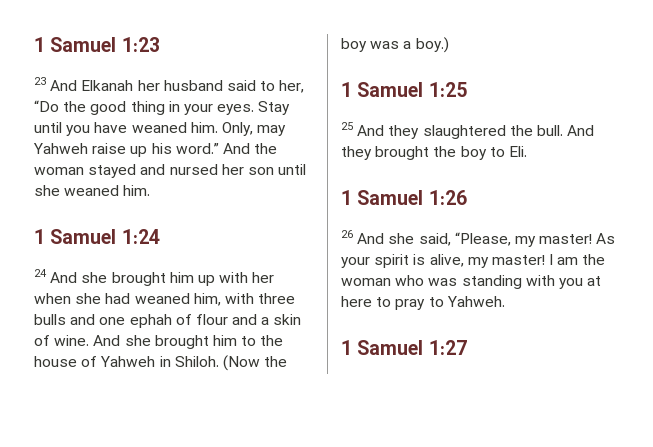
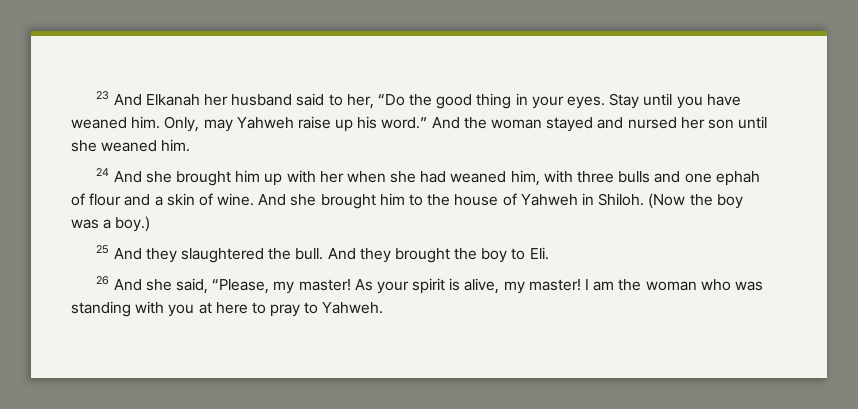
- 1 Samuel 1:23
- 1 Samuel 1:24
- 1 Samuel 1:25
- 1 Samuel 1:26
- 1 Samuel 1:27

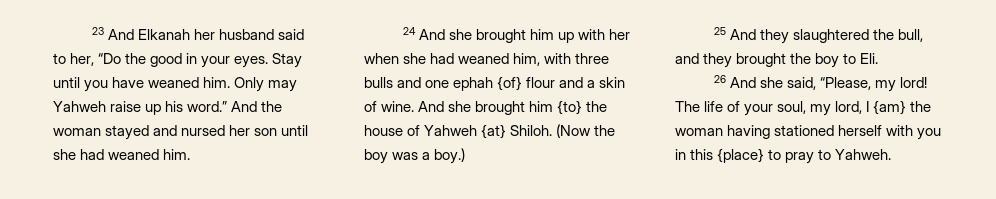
- 23 And Elkanah her husband said to her, “Do the good thing in your eyes.
+ 23 And Elkanah her husband said to her, “Do the good in your eyes.
- Only, may Yahweh raise up his word.”
+ Only may Yahweh raise up his word.”
- And the woman stayed and nursed her son until she weaned him.
+ And the woman stayed and nursed her son until she had weaned him.
- 24 And she brought him up with her when she had weaned him, with three bulls and one ephah of flour and a skin of wine.
+ 24 And she brought him up with her when she had weaned him, with three bulls and one ephah {of} flour and a skin of wine.
- And she brought him to the house of Yahweh in Shiloh.
+ And she brought him {to} the house of Yahweh {at} Shiloh.
- 25 And they slaughtered the bull. And they brought the boy to Eli.
+ 25 And they slaughtered the bull, and they brought the boy to Eli.
- 26 And she said, “Please, my master! As your spirit is alive, my master! I am the woman who was standing with you at here to pray to Yahweh.
+ 26 And she said, “Please, my lord! The life of your soul, my lord, I {am} the woman having stationed herself with you in this {place} to pray to Yahweh.

